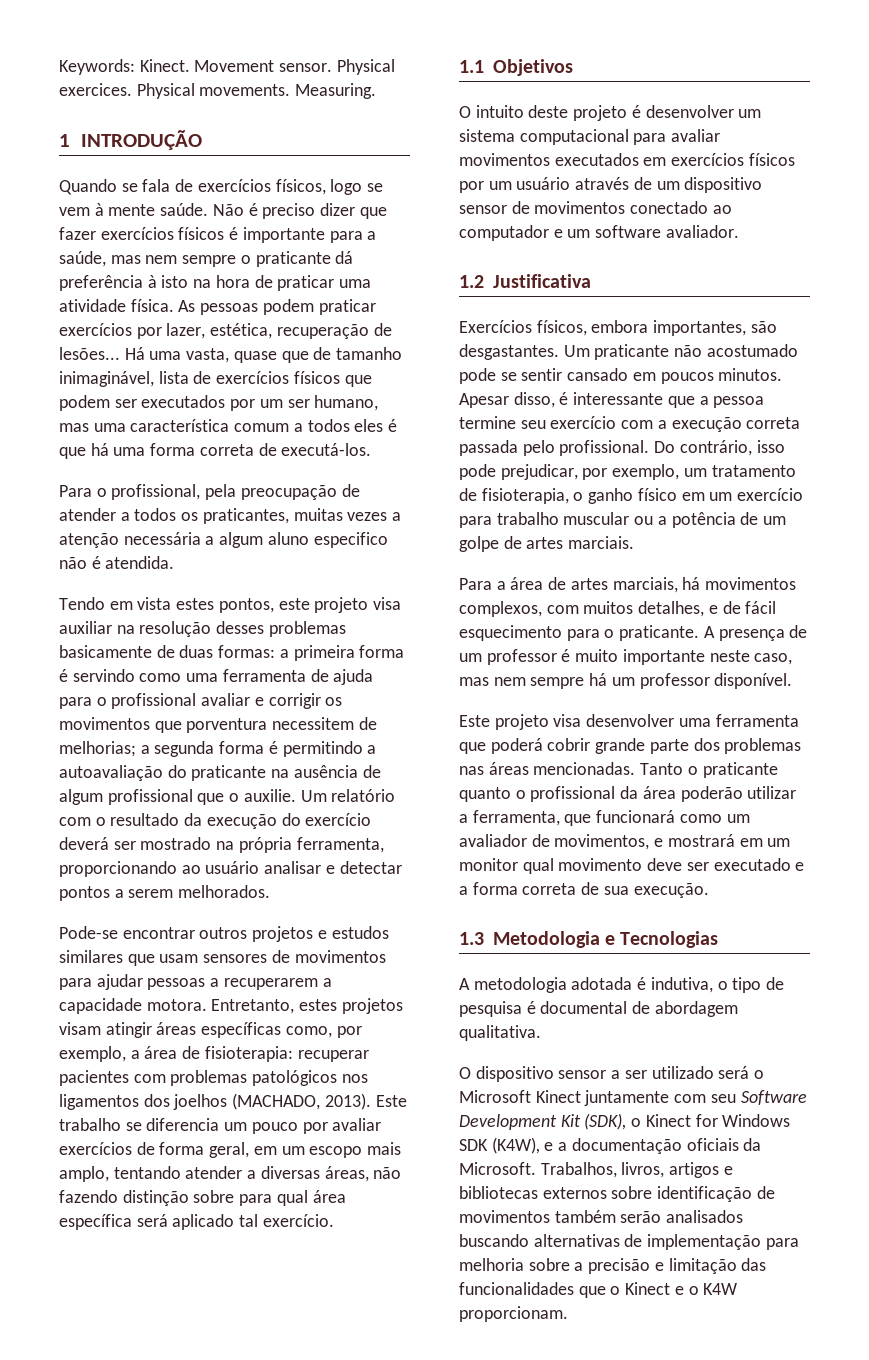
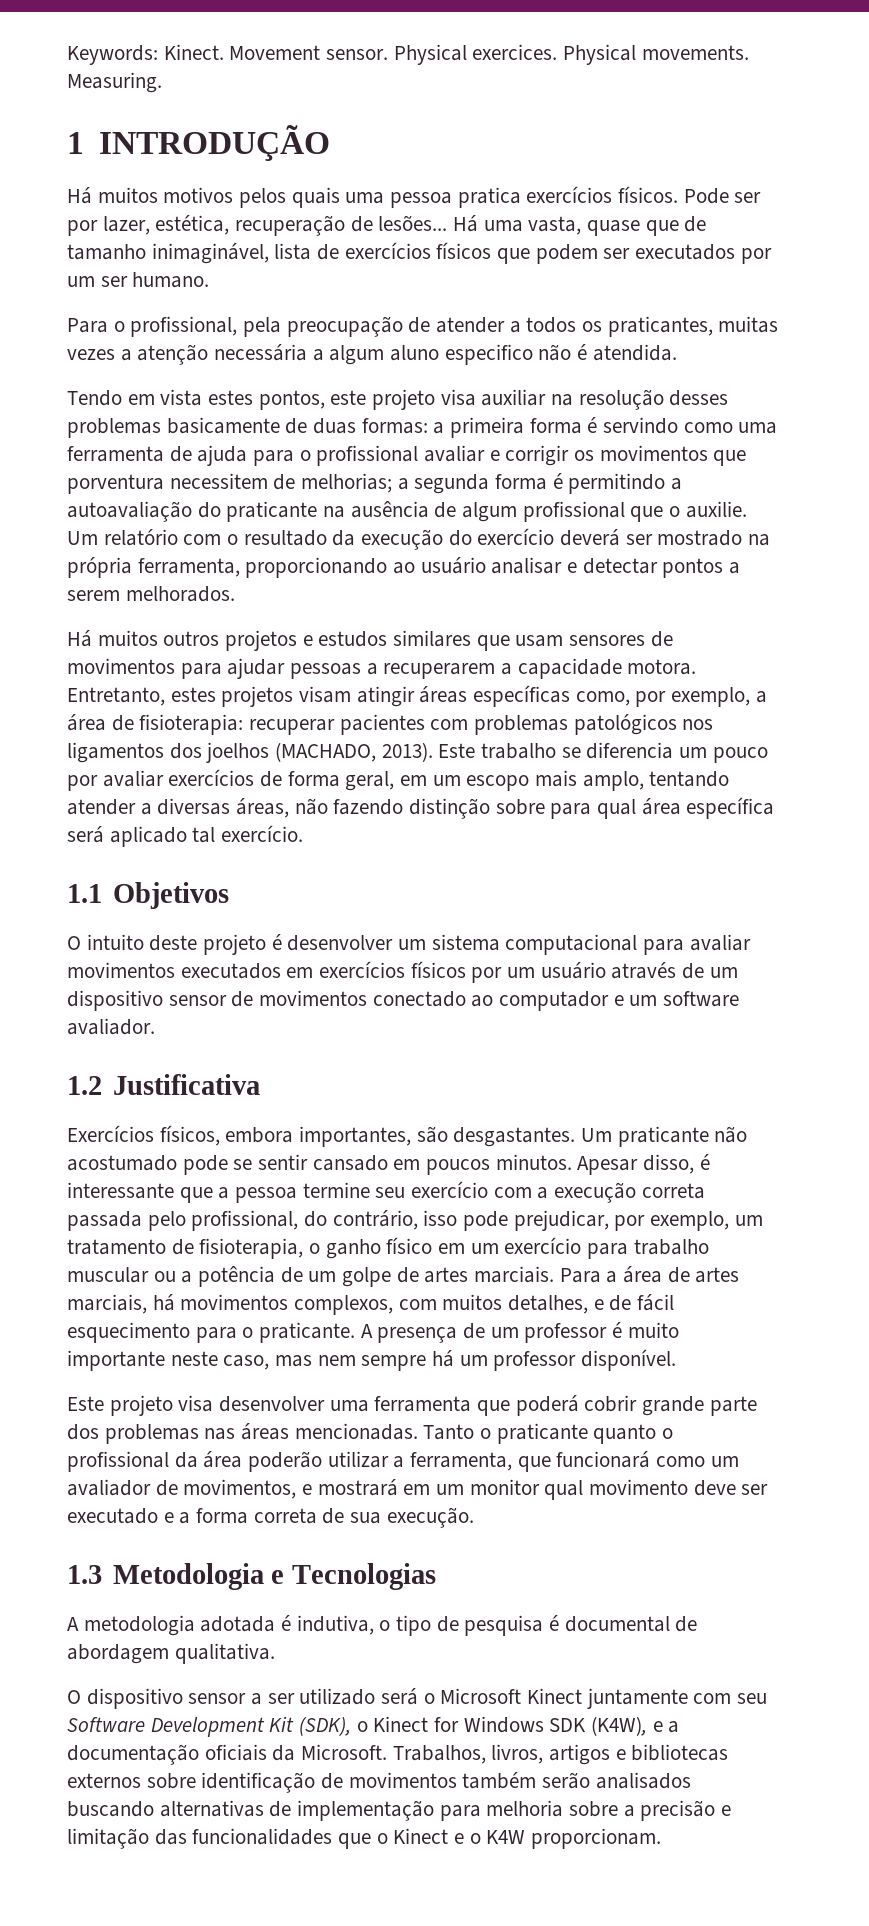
- Quando se fala de exercícios físicos, logo se vem à mente saúde. Não é preciso dizer que fazer exercícios físicos é importante para a saúde, mas nem sempre o praticante dá preferência à isto na hora de praticar uma atividade física. As pessoas podem praticar exercícios por lazer, estética, recuperação de lesões...
+ Há muitos motivos pelos quais uma pessoa pratica exercícios físicos. Pode ser por lazer, estética, recuperação de lesões...
- Há uma vasta, quase que de tamanho inimaginável, lista de exercícios físicos que podem ser executados por um ser humano, mas uma característica comum a todos eles é que há uma forma correta de executá-los.
+ Há uma vasta, quase que de tamanho inimaginável, lista de exercícios físicos que podem ser executados por um ser humano.
- Pode-se encontrar outros projetos e estudos similares que usam sensores de movimentos para ajudar pessoas a recuperarem a capacidade motora.
+ Há muitos outros projetos e estudos similares que usam sensores de movimentos para ajudar pessoas a recuperarem a capacidade motora.
- Apesar disso, é interessante que a pessoa termine seu exercício com a execução correta passada pelo profissional. Do contrário, isso pode prejudicar, por exemplo, um tratamento de fisioterapia, o ganho físico em um exercício para trabalho muscular ou a potência de um golpe de artes marciais.
- Para a área de artes marciais, há movimentos complexos, com muitos detalhes, e de fácil esquecimento para o praticante.
+ Apesar disso, é interessante que a pessoa termine seu exercício com a execução correta passada pelo profissional, do contrário, isso pode prejudicar, por exemplo, um tratamento de fisioterapia, o ganho físico em um exercício para trabalho muscular ou a potência de um golpe de artes marciais. Para a área de artes marciais, há movimentos complexos, com muitos detalhes, e de fácil esquecimento para o praticante.

